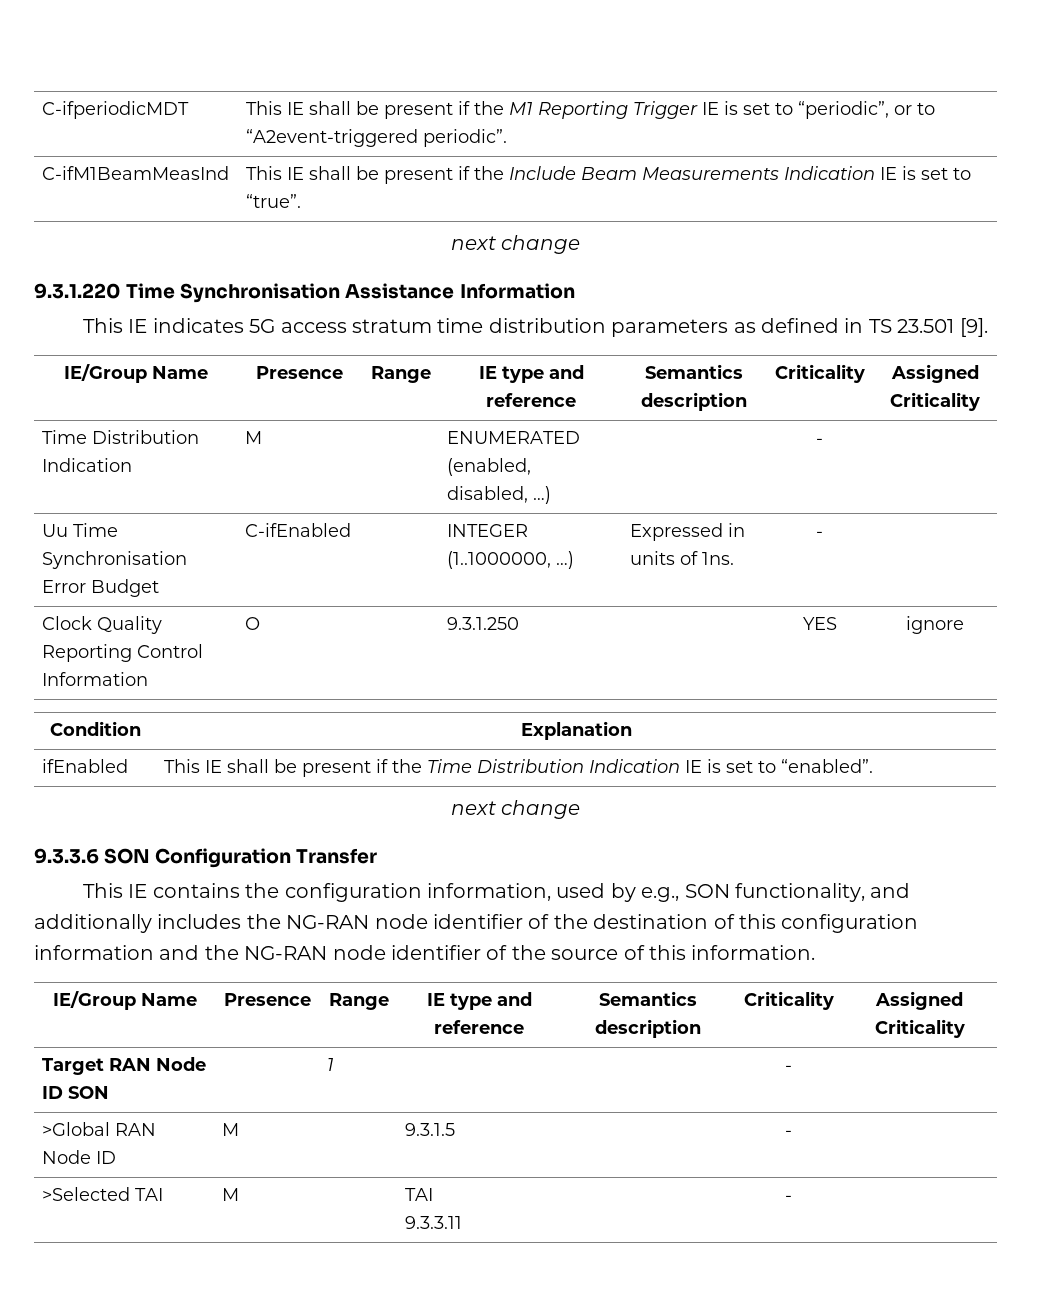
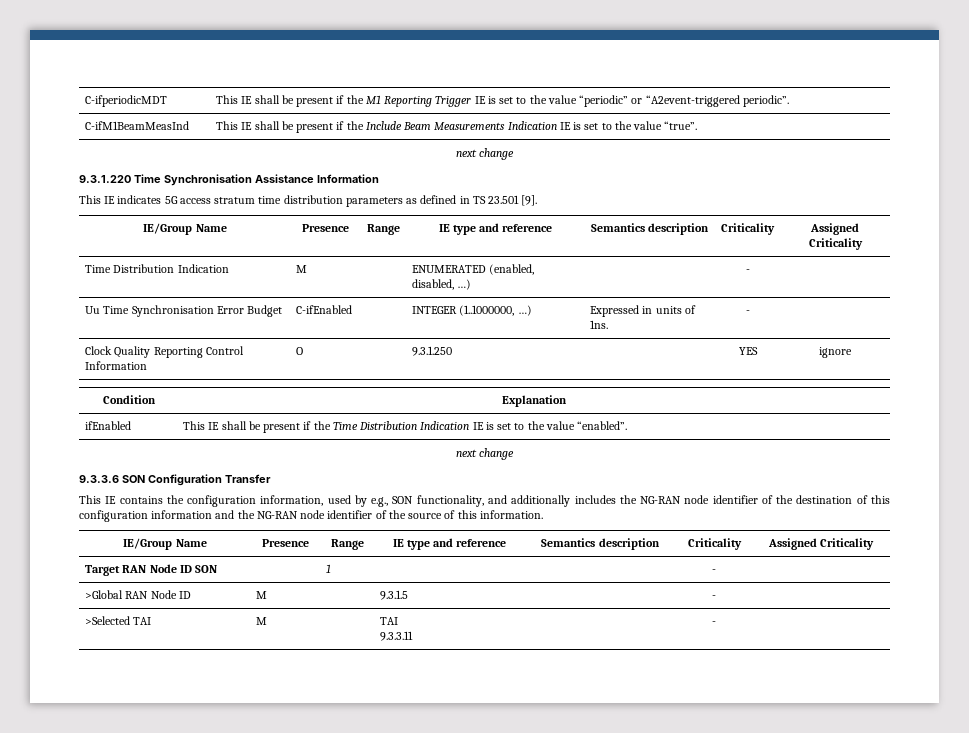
- C-ifperiodicMDT | This IE shall be present if the M1 Reporting Trigger IE is set to “periodic”, or to “A2event-triggered periodic”.
+ C-ifperiodicMDT | This IE shall be present if the M1 Reporting Trigger IE is set to the value “periodic” or “A2event-triggered periodic”.
- C-ifM1BeamMeasInd | This IE shall be present if the Include Beam Measurements Indication IE is set to “true”.
+ C-ifM1BeamMeasInd | This IE shall be present if the Include Beam Measurements Indication IE is set to the value “true”.
- ifEnabled | This IE shall be present if the Time Distribution Indication IE is set to “enabled”.
+ ifEnabled | This IE shall be present if the Time Distribution Indication IE is set to the value “enabled”.

